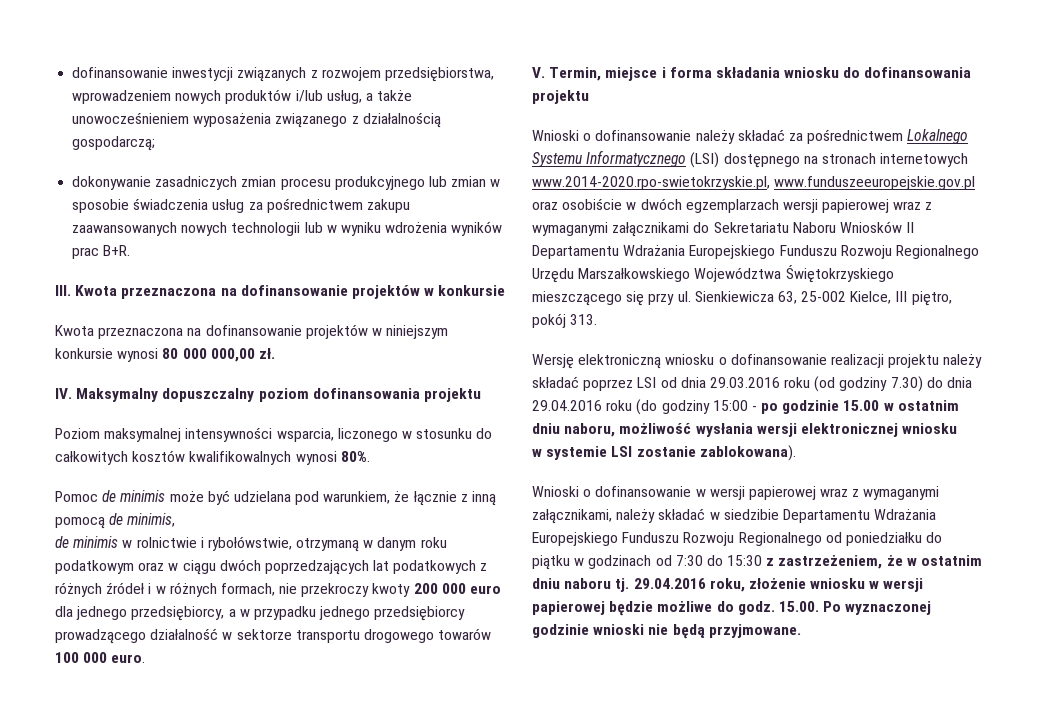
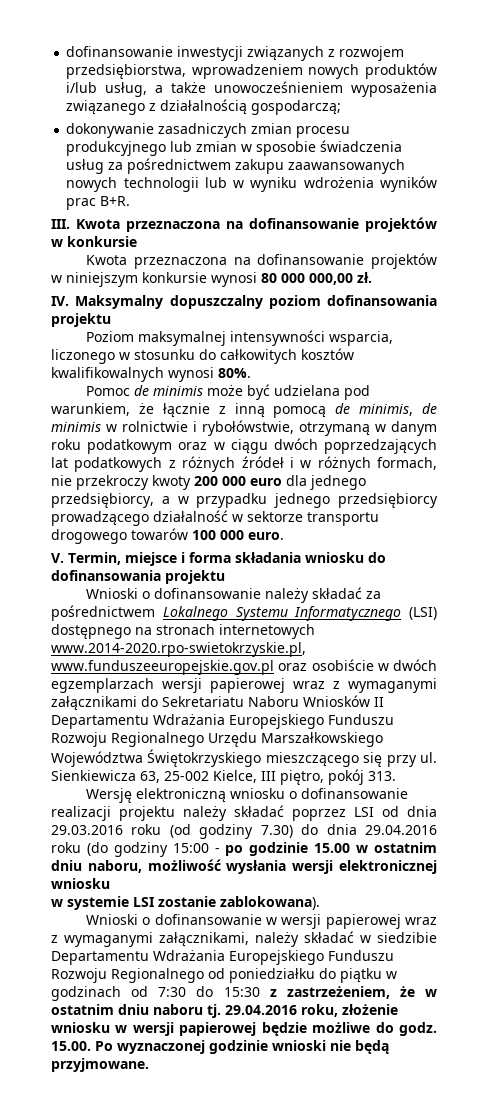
- Pomoc de minimis może być udzielana pod warunkiem, że łącznie z inną pomocą de minimis,
- de minimis w rolnictwie i rybołówstwie, otrzymaną w danym roku podatkowym oraz w ciągu dwóch poprzedzających lat podatkowych z różnych źródeł i w różnych formach, nie przekroczy kwoty 200 000 euro dla jednego przedsiębiorcy, a w przypadku jednego przedsiębiorcy prowadzącego działalność w sektorze transportu drogowego towarów 100 000 euro.
+ Pomoc de minimis może być udzielana pod warunkiem, że łącznie z inną pomocą de minimis, de minimis w rolnictwie i rybołówstwie, otrzymaną w danym roku podatkowym oraz w ciągu dwóch poprzedzających lat podatkowych z różnych źródeł i w różnych formach, nie przekroczy kwoty 200 000 euro dla jednego przedsiębiorcy, a w przypadku jednego przedsiębiorcy prowadzącego działalność w sektorze transportu drogowego towarów 100 000 euro.

